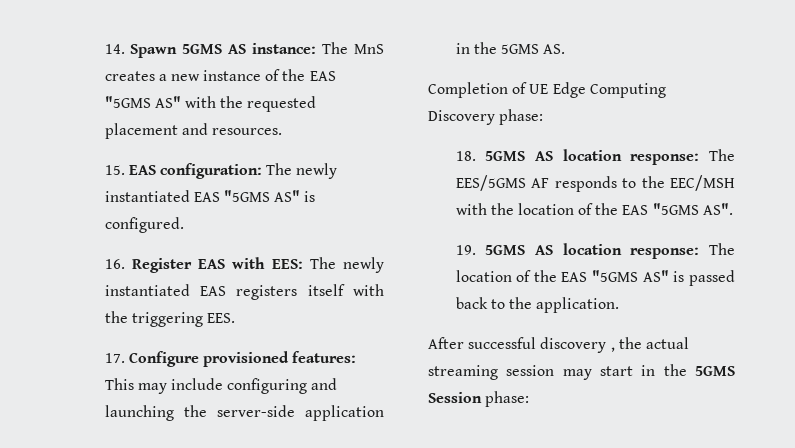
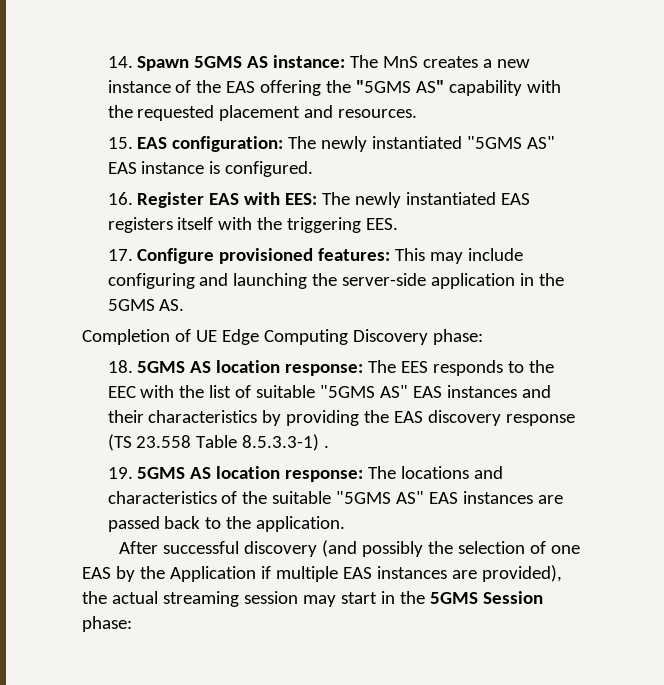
- 14. Spawn 5GMS AS instance: The MnS creates a new instance of the EAS "5GMS AS" with the requested placement and resources.
+ 14. Spawn 5GMS AS instance: The MnS creates a new instance of the EAS offering the "5GMS AS" capability with the requested placement and resources.
- 15. EAS configuration: The newly instantiated EAS "5GMS AS" is configured.
+ 15. EAS configuration: The newly instantiated "5GMS AS" EAS instance is configured.
- 18. 5GMS AS location response: The EES/5GMS AF responds to the EEC/MSH with the location of the EAS "5GMS AS".
+ 18. 5GMS AS location response: The EES responds to the EEC with the list of suitable "5GMS AS" EAS instances and their characteristics by providing the EAS discovery response (TS 23.558 Table 8.5.3.3-1) .
- 19. 5GMS AS location response: The location of the EAS "5GMS AS" is passed back to the application.
+ 19. 5GMS AS location response: The locations and characteristics of the suitable "5GMS AS" EAS instances are passed back to the application.
- After successful discovery , the actual streaming session may start in the 5GMS Session phase:
+ After successful discovery (and possibly the selection of one EAS by the Application if multiple EAS instances are provided), the actual streaming session may start in the 5GMS Session phase:

